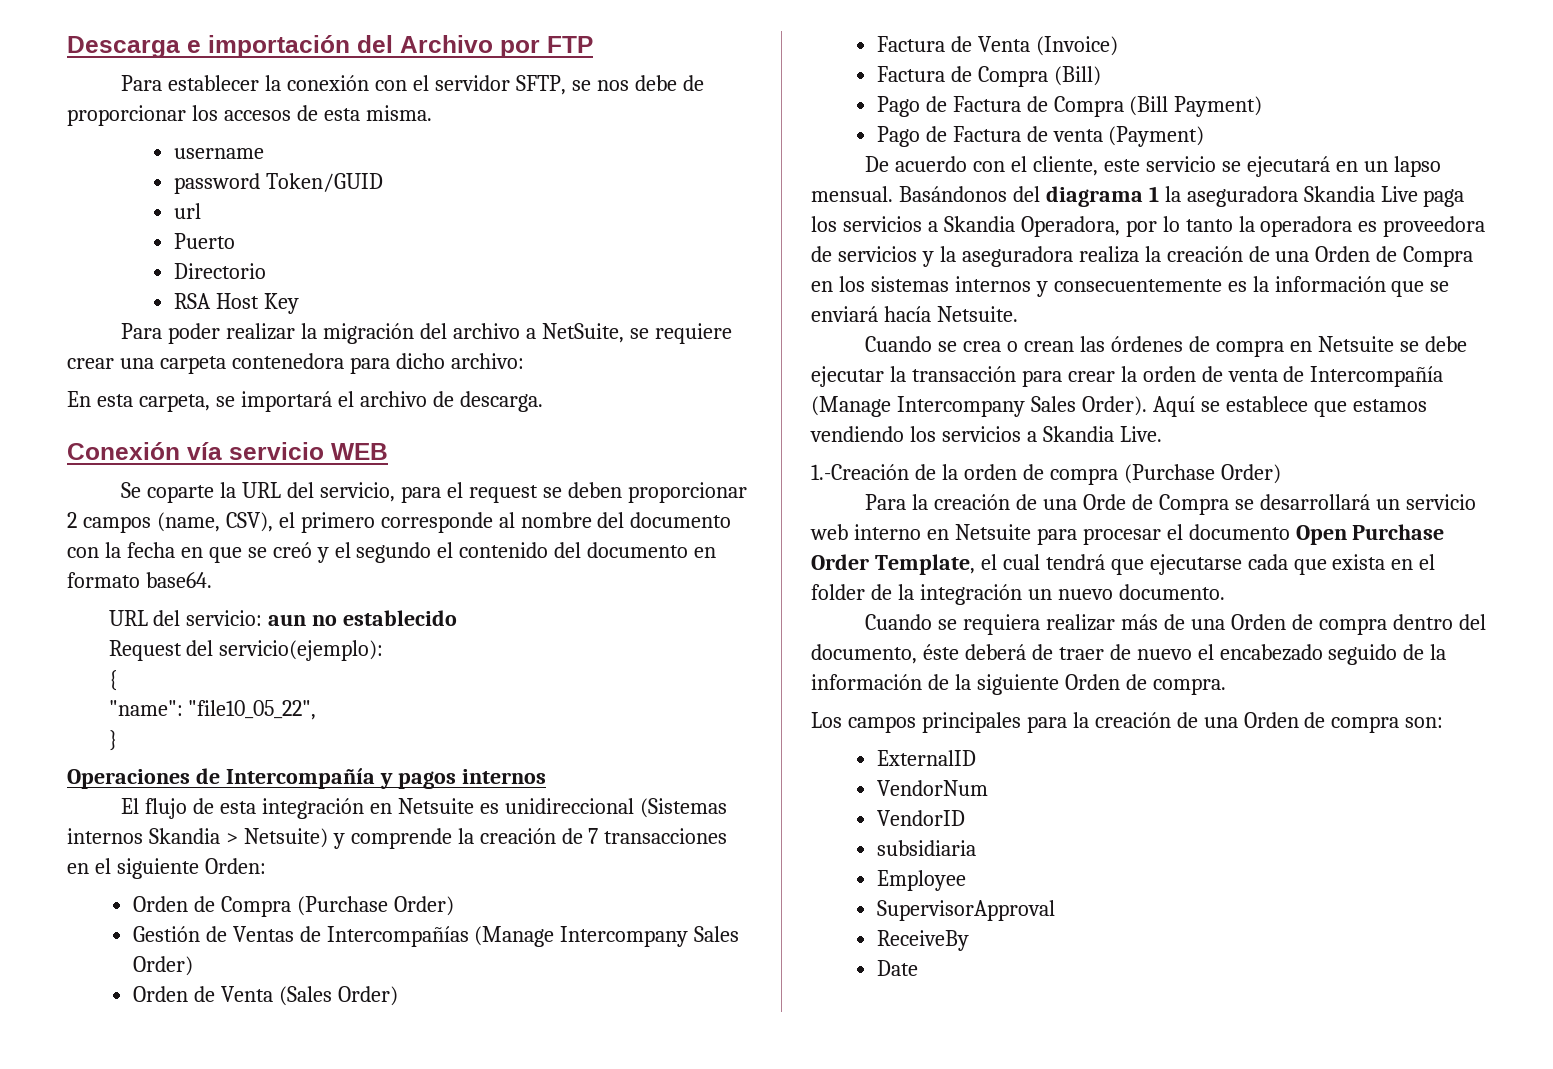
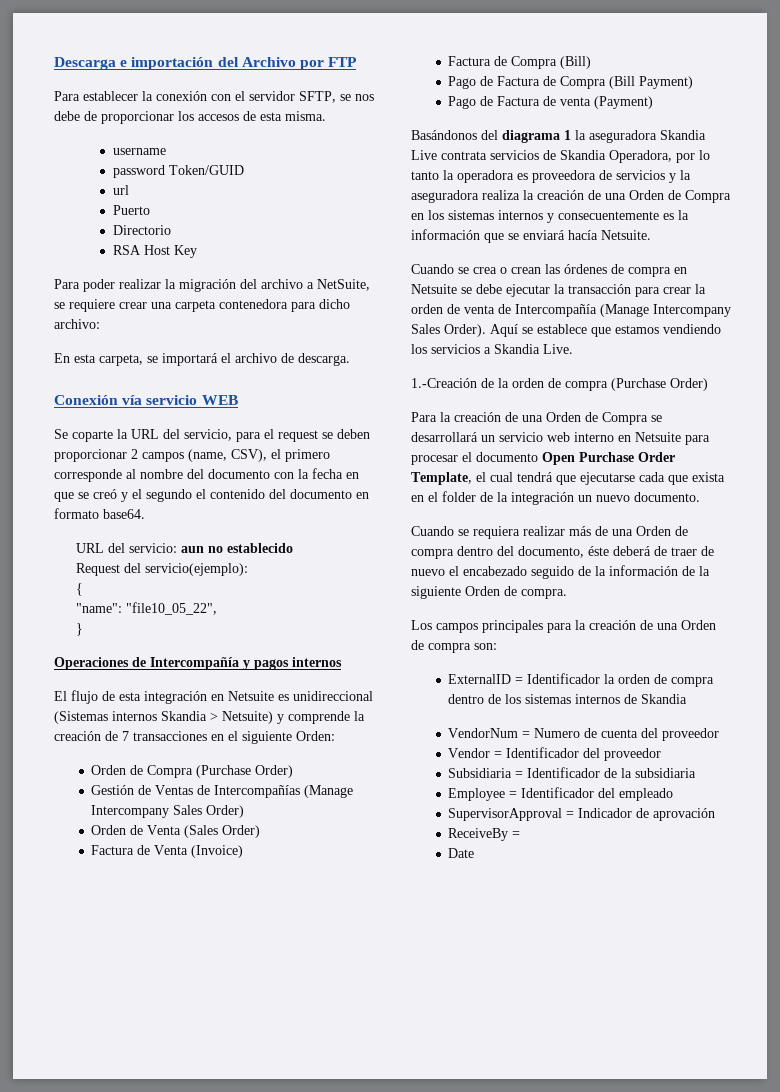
- De acuerdo con el cliente, este servicio se ejecutará en un lapso mensual. Basándonos del diagrama 1 la aseguradora Skandia Live paga los servicios a Skandia Operadora, por lo tanto la operadora es proveedora de servicios y la aseguradora realiza la creación de una Orden de Compra en los sistemas internos y consecuentemente es la información que se enviará hacía Netsuite.
+ Basándonos del diagrama 1 la aseguradora Skandia Live contrata servicios de Skandia Operadora, por lo tanto la operadora es proveedora de servicios y la aseguradora realiza la creación de una Orden de Compra en los sistemas internos y consecuentemente es la información que se enviará hacía Netsuite.
- Para la creación de una Orde de Compra se desarrollará un servicio web interno en Netsuite para procesar el documento Open Purchase Order Template, el cual tendrá que ejecutarse cada que exista en el folder de la integración un nuevo documento.
+ Para la creación de una Orden de Compra se desarrollará un servicio web interno en Netsuite para procesar el documento Open Purchase Order Template, el cual tendrá que ejecutarse cada que exista en el folder de la integración un nuevo documento.
- ExternalID
- VendorNum
- VendorID
- subsidiaria
- Employee
- SupervisorApproval
+ ExternalID = Identificador la orden de compra dentro de los sistemas internos de Skandia
+ VendorNum = Numero de cuenta del proveedor
+ Vendor = Identificador del proveedor
+ Subsidiaria = Identificador de la subsidiaria
+ Employee = Identificador del empleado
+ SupervisorApproval = Indicador de aprovación
- ReceiveBy
+ ReceiveBy =

